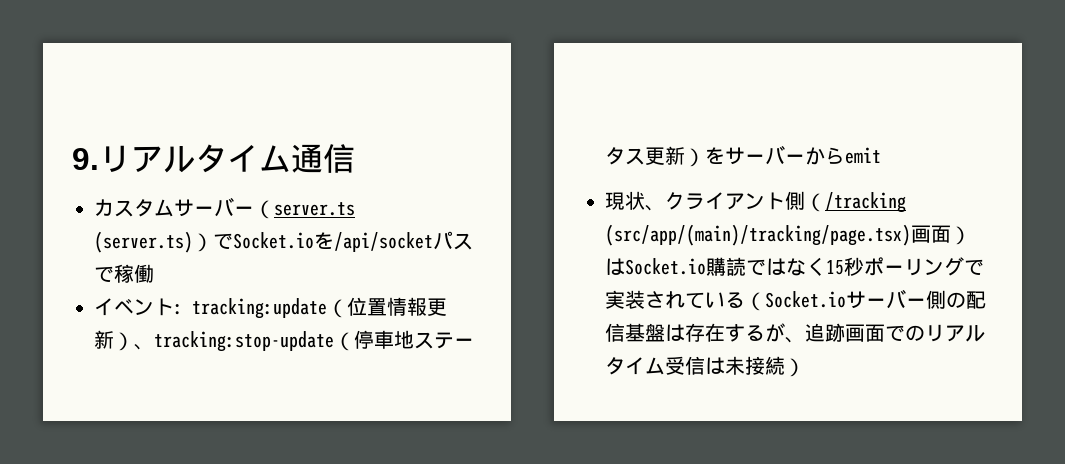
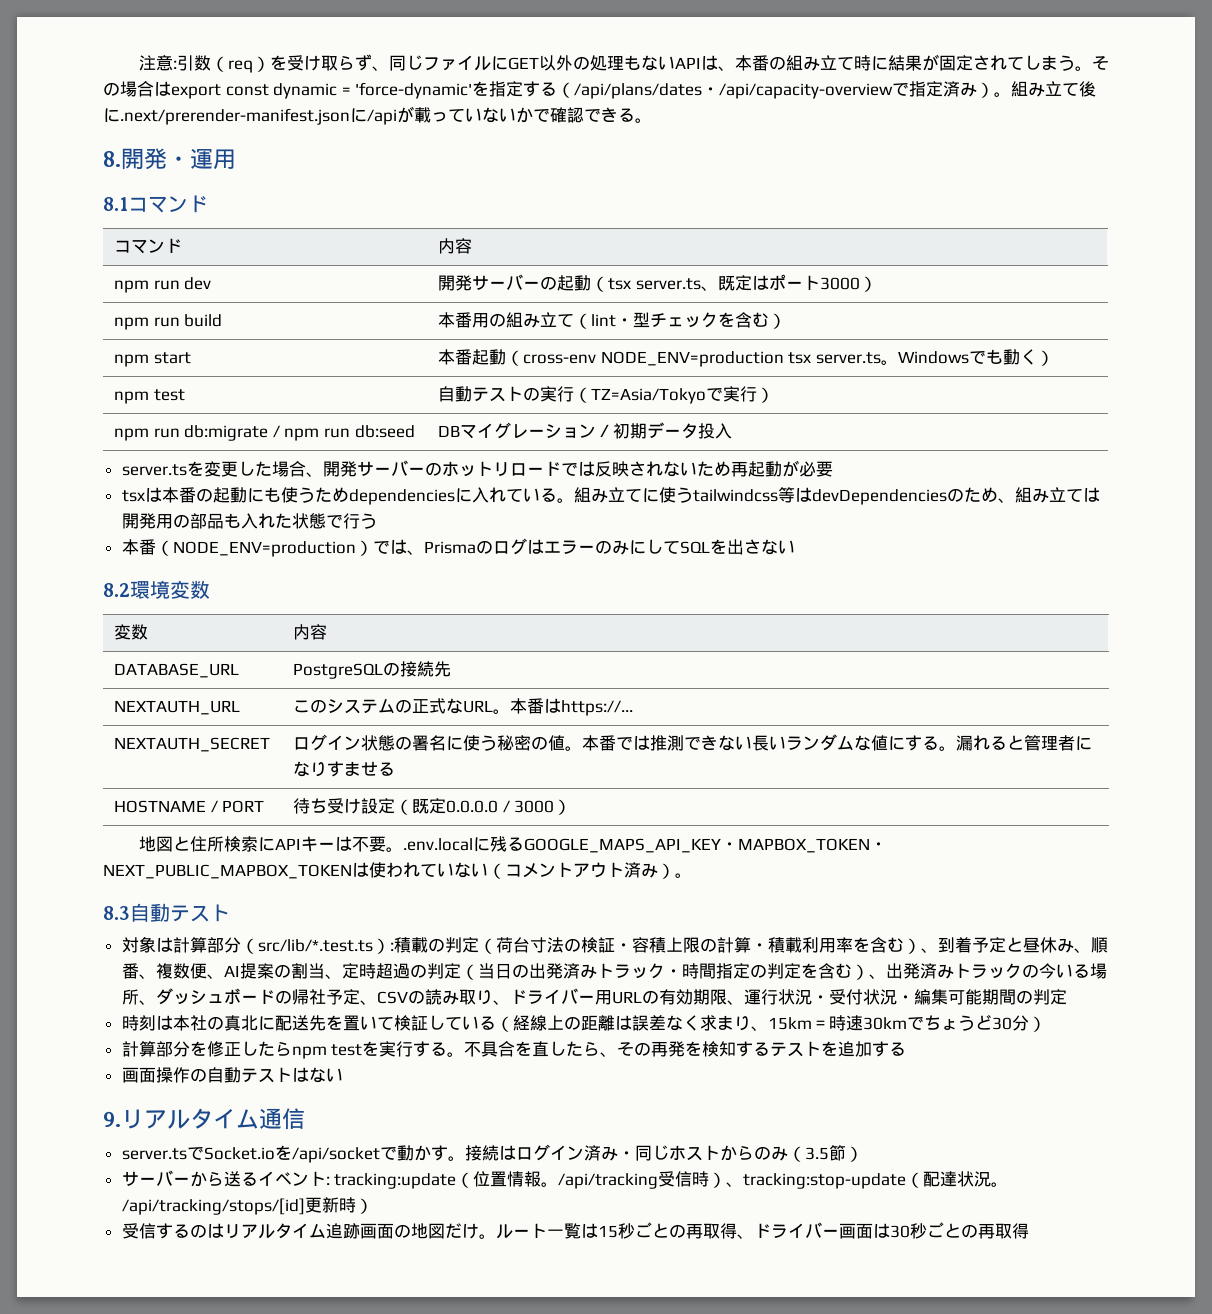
+ 注意:引数（req）を受け取らず、同じファイルにGET以外の処理もないAPIは、本番の組み立て時に結果が固定されてしまう。その場合はexport const dynamic = 'force-dynamic'を指定する（/api/plans/dates・/api/capacity-overviewで指定済み）。組み立て後に.next/prerender-manifest.jsonに/apiが載っていないかで確認できる。
+ 8.開発・運用
+ 8.1コマンド
+ コマンド | 内容
+ npm run dev | 開発サーバーの起動（tsx server.ts、既定はポート3000）
+ npm run build | 本番用の組み立て（lint・型チェックを含む）
+ npm start | 本番起動（cross-env NODE_ENV=production tsx server.ts。Windowsでも動く）
+ npm test | 自動テストの実行（TZ=Asia/Tokyoで実行）
+ npm run db:migrate / npm run db:seed | DBマイグレーション／初期データ投入
+ server.tsを変更した場合、開発サーバーのホットリロードでは反映されないため再起動が必要
+ tsxは本番の起動にも使うためdependenciesに入れている。組み立てに使うtailwindcss等はdevDependenciesのため、組み立ては開発用の部品も入れた状態で行う
+ 本番（NODE_ENV=production）では、PrismaのログはエラーのみにしてSQLを出さない
+ 8.2環境変数
+ 変数 | 内容
+ DATABASE_URL | PostgreSQLの接続先
+ NEXTAUTH_URL | このシステムの正式なURL。本番はhttps://...
+ NEXTAUTH_SECRET | ログイン状態の署名に使う秘密の値。本番では推測できない長いランダムな値にする。漏れると管理者になりすませる
+ HOSTNAME / PORT | 待ち受け設定（既定0.0.0.0 / 3000）
+ 地図と住所検索にAPIキーは不要。.env.localに残るGOOGLE_MAPS_API_KEY・MAPBOX_TOKEN・NEXT_PUBLIC_MAPBOX_TOKENは使われていない（コメントアウト済み）。
+ 8.3自動テスト
+ 対象は計算部分（src/lib/*.test.ts）:積載の判定（荷台寸法の検証・容積上限の計算・積載利用率を含む）、到着予定と昼休み、順番、複数便、AI提案の割当、定時超過の判定（当日の出発済みトラック・時間指定の判定を含む）、出発済みトラックの今いる場所、ダッシュボードの帰社予定、CSVの読み取り、ドライバー用URLの有効期限、運行状況・受付状況・編集可能期間の判定
+ 時刻は本社の真北に配送先を置いて検証している（経線上の距離は誤差なく求まり、15km＝時速30kmでちょうど30分）
+ 計算部分を修正したらnpm testを実行する。不具合を直したら、その再発を検知するテストを追加する
+ 画面操作の自動テストはない
- カスタムサーバー（server.ts (server.ts)）でSocket.ioを/api/socketパスで稼働
- イベント: tracking:update（位置情報更新）、tracking:stop-update（停車地ステータス更新）をサーバーからemit
- 現状、クライアント側（/tracking (src/app/(main)/tracking/page.tsx)画面）はSocket.io購読ではなく15秒ポーリングで実装されている（Socket.ioサーバー側の配信基盤は存在するが、追跡画面でのリアルタイム受信は未接続）
+ server.tsでSocket.ioを/api/socketで動かす。接続はログイン済み・同じホストからのみ（3.5節）
+ サーバーから送るイベント: tracking:update（位置情報。/api/tracking受信時）、tracking:stop-update（配達状況。/api/tracking/stops/[id]更新時）
+ 受信するのはリアルタイム追跡画面の地図だけ。ルート一覧は15秒ごとの再取得、ドライバー画面は30秒ごとの再取得

